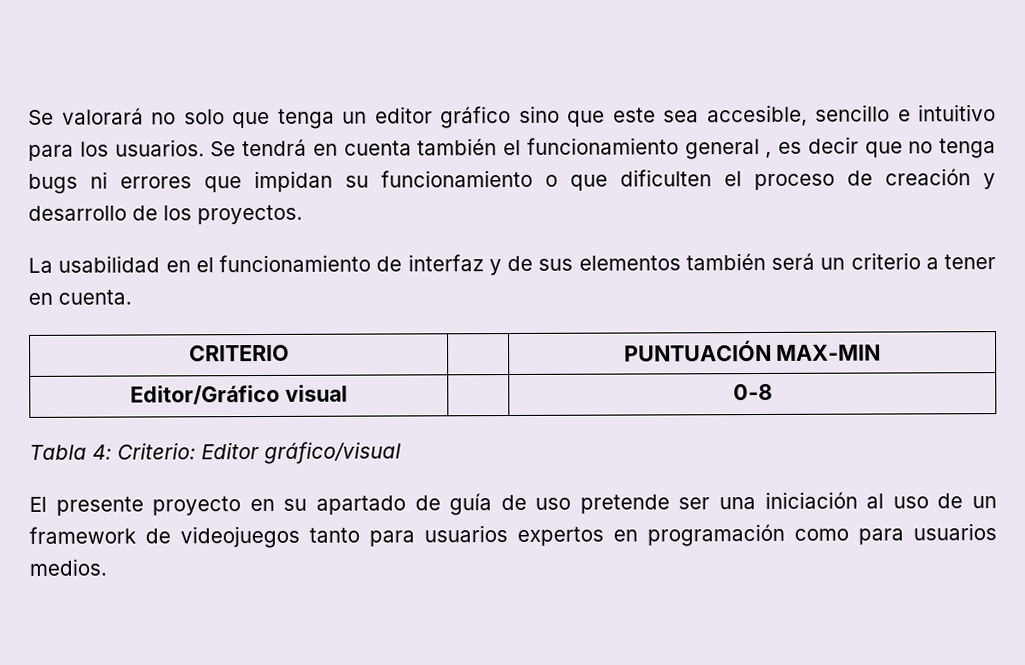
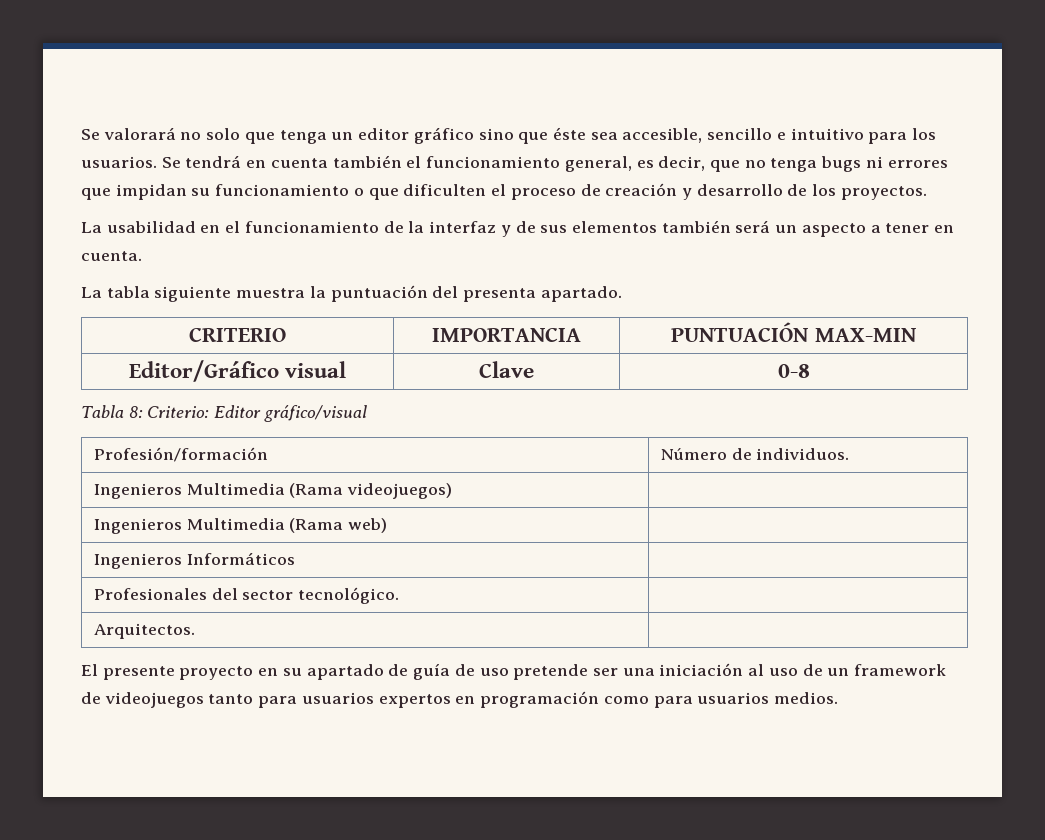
- Se valorará no solo que tenga un editor gráfico sino que este sea accesible, sencillo e intuitivo para los usuarios.
+ Se valorará no solo que tenga un editor gráfico sino que éste sea accesible, sencillo e intuitivo para los usuarios.
- Se tendrá en cuenta también el funcionamiento general , es decir que no tenga bugs ni errores que impidan su funcionamiento o que dificulten el proceso de creación y desarrollo de los proyectos.
+ Se tendrá en cuenta también el funcionamiento general, es decir, que no tenga bugs ni errores que impidan su funcionamiento o que dificulten el proceso de creación y desarrollo de los proyectos.
- La usabilidad en el funcionamiento de interfaz y de sus elementos también será un criterio a tener en cuenta.
+ La usabilidad en el funcionamiento de la interfaz y de sus elementos también será un aspecto a tener en cuenta.
+ La tabla siguiente muestra la puntuación del presenta apartado.
- CRITERIO | | PUNTUACIÓN MAX-MIN
+ CRITERIO | IMPORTANCIA | PUNTUACIÓN MAX-MIN
- Editor/Gráfico visual | | 0-8
+ Editor/Gráfico visual | Clave | 0-8
- Tabla 4: Criterio: Editor gráfico/visual
+ Tabla 8: Criterio: Editor gráfico/visual
+ Profesión/formación | Número de individuos.
+ Ingenieros Multimedia (Rama videojuegos) |
+ Ingenieros Multimedia (Rama web) |
+ Ingenieros Informáticos |
+ Profesionales del sector tecnológico. |
+ Arquitectos. |

